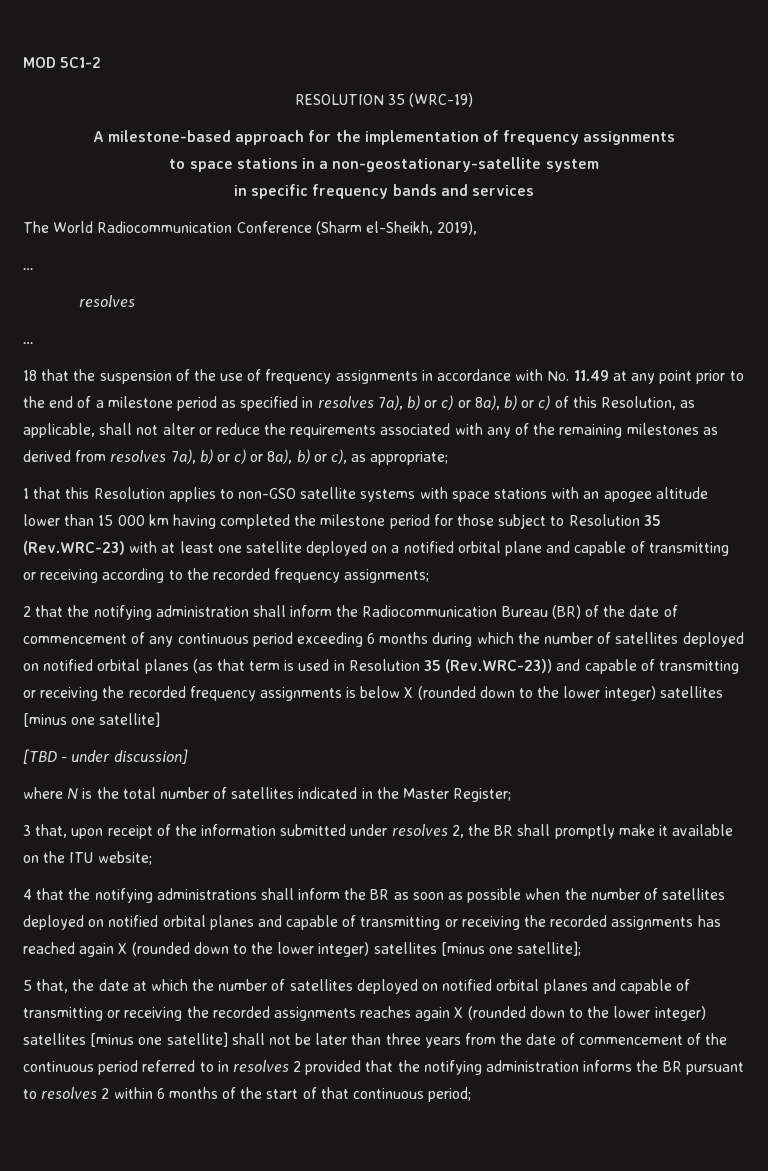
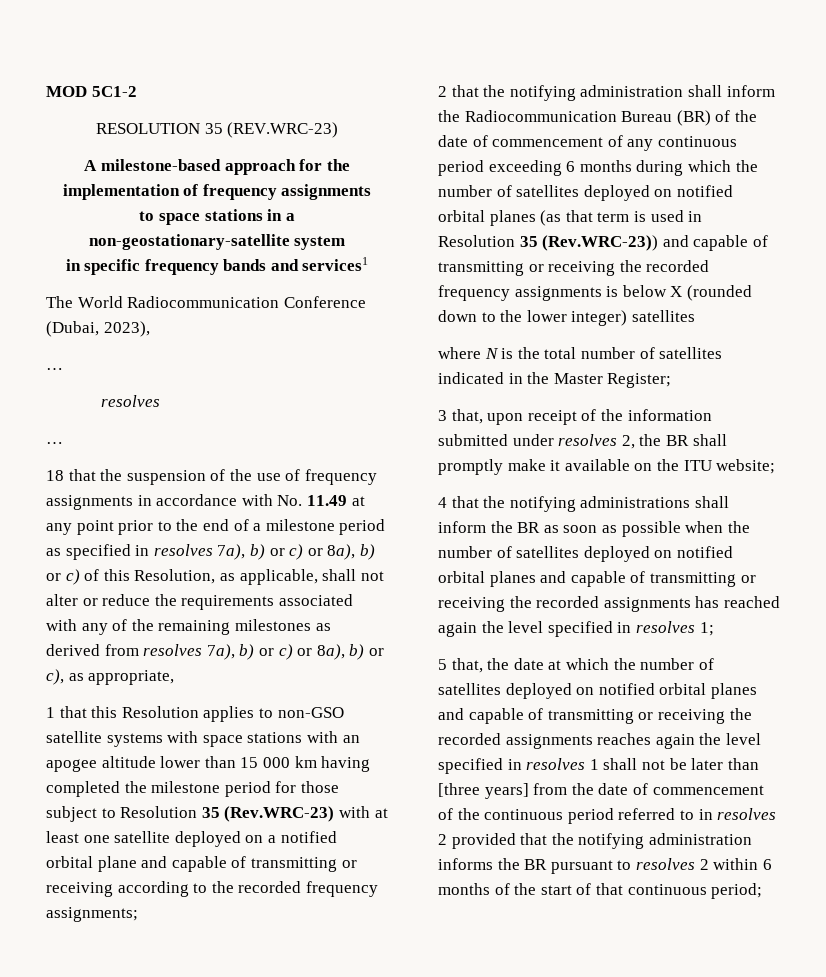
- RESOLUTION 35 (WRC-19)
+ RESOLUTION 35 (REV.WRC-23)
- in specific frequency bands and services
+ in specific frequency bands and services1
- The World Radiocommunication Conference (Sharm el-Sheikh, 2019),
+ The World Radiocommunication Conference (Dubai, 2023),
- 18 that the suspension of the use of frequency assignments in accordance with No. 11.49 at any point prior to the end of a milestone period as specified in resolves 7a), b) or c) or 8a), b) or c) of this Resolution, as applicable, shall not alter or reduce the requirements associated with any of the remaining milestones as derived from resolves 7a), b) or c) or 8a), b) or c), as appropriate;
+ 18 that the suspension of the use of frequency assignments in accordance with No. 11.49 at any point prior to the end of a milestone period as specified in resolves 7a), b) or c) or 8a), b) or c) of this Resolution, as applicable, shall not alter or reduce the requirements associated with any of the remaining milestones as derived from resolves 7a), b) or c) or 8a), b) or c), as appropriate,
- 2 that the notifying administration shall inform the Radiocommunication Bureau (BR) of the date of commencement of any continuous period exceeding 6 months during which the number of satellites deployed on notified orbital planes (as that term is used in Resolution 35 (Rev.WRC-23)) and capable of transmitting or receiving the recorded frequency assignments is below X (rounded down to the lower integer) satellites [minus one satellite]
- [TBD - under discussion]
+ 2 that the notifying administration shall inform the Radiocommunication Bureau (BR) of the date of commencement of any continuous period exceeding 6 months during which the number of satellites deployed on notified orbital planes (as that term is used in Resolution 35 (Rev.WRC-23)) and capable of transmitting or receiving the recorded frequency assignments is below X (rounded down to the lower integer) satellites
- 4 that the notifying administrations shall inform the BR as soon as possible when the number of satellites deployed on notified orbital planes and capable of transmitting or receiving the recorded assignments has reached again X (rounded down to the lower integer) satellites [minus one satellite];
+ 4 that the notifying administrations shall inform the BR as soon as possible when the number of satellites deployed on notified orbital planes and capable of transmitting or receiving the recorded assignments has reached again the level specified in resolves 1;
- 5 that, the date at which the number of satellites deployed on notified orbital planes and capable of transmitting or receiving the recorded assignments reaches again X (rounded down to the lower integer) satellites [minus one satellite] shall not be later than three years from the date of commencement of the continuous period referred to in resolves 2 provided that the notifying administration informs the BR pursuant to resolves 2 within 6 months of the start of that continuous period;
+ 5 that, the date at which the number of satellites deployed on notified orbital planes and capable of transmitting or receiving the recorded assignments reaches again the level specified in resolves 1 shall not be later than [three years] from the date of commencement of the continuous period referred to in resolves 2 provided that the notifying administration informs the BR pursuant to resolves 2 within 6 months of the start of that continuous period;

